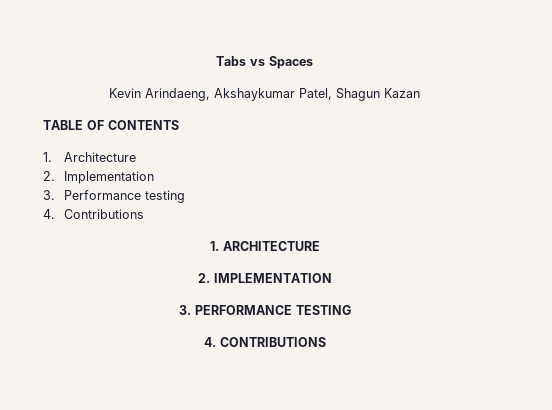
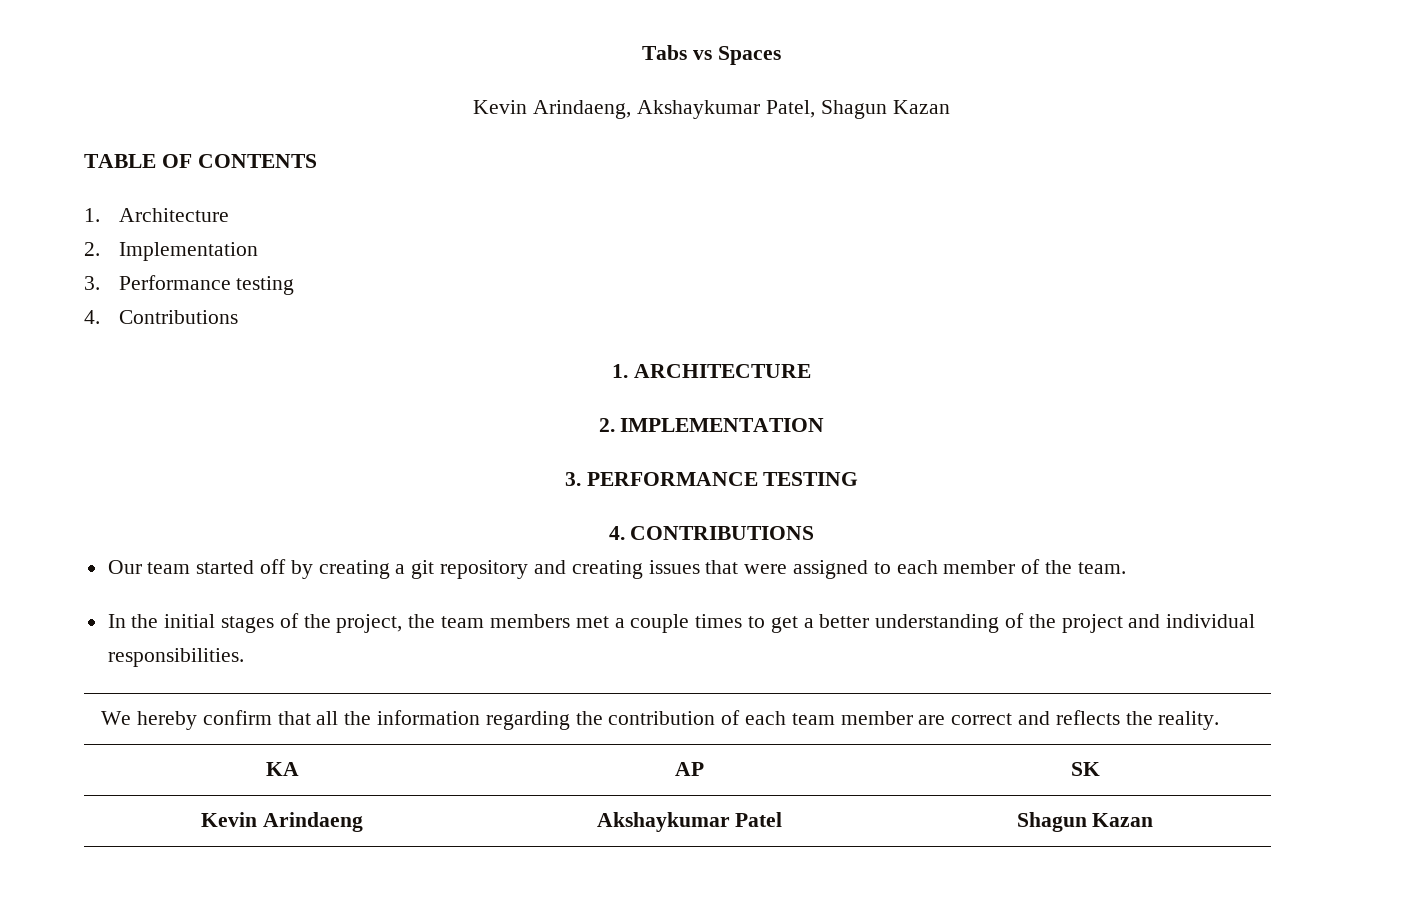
+ Our team started off by creating a git repository and creating issues that were assigned to each member of the team.
+ In the initial stages of the project, the team members met a couple times to get a better understanding of the project and individual responsibilities.
+ We hereby confirm that all the information regarding the contribution of each team member are correct and reflects the reality.
+ KA | AP | SK
+ Kevin Arindaeng | Akshaykumar Patel | Shagun Kazan

